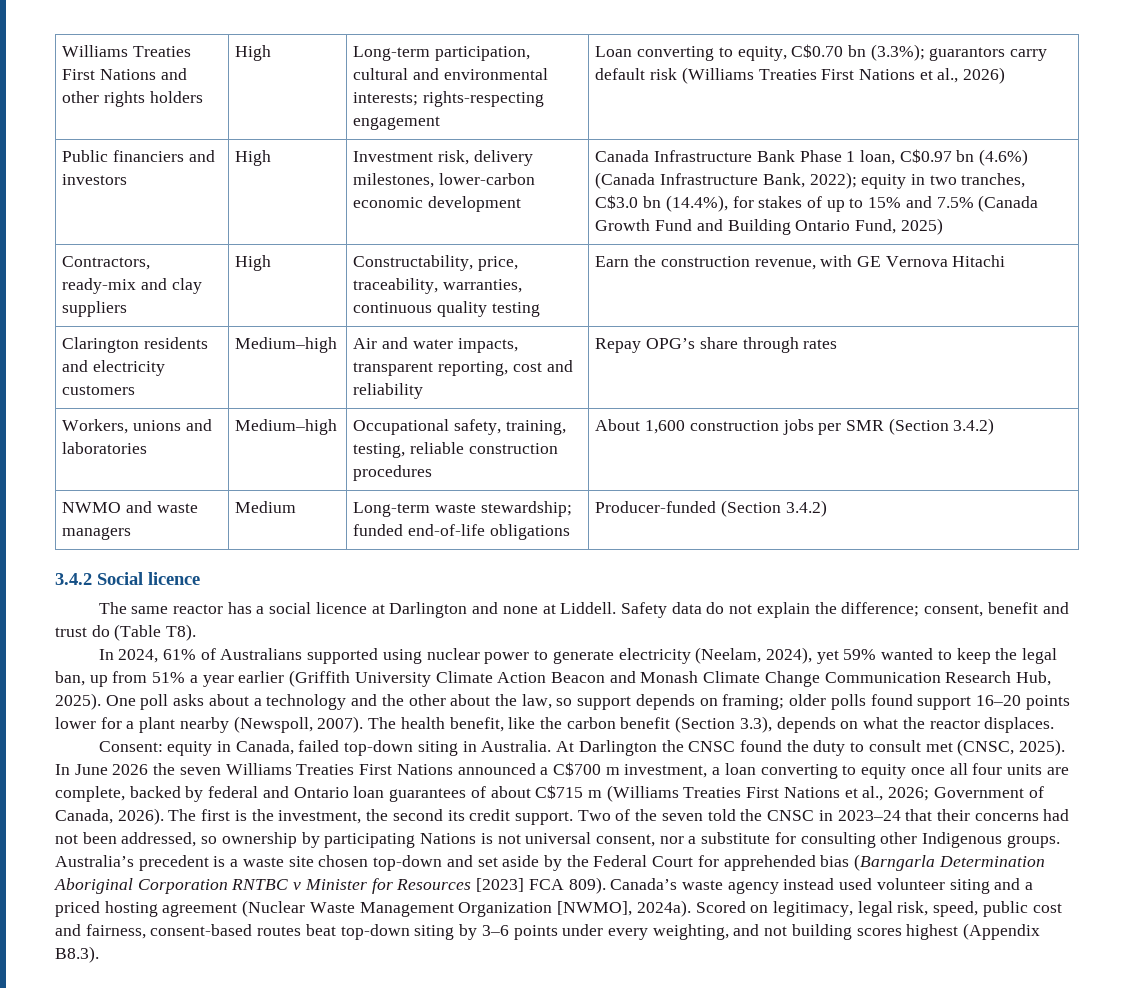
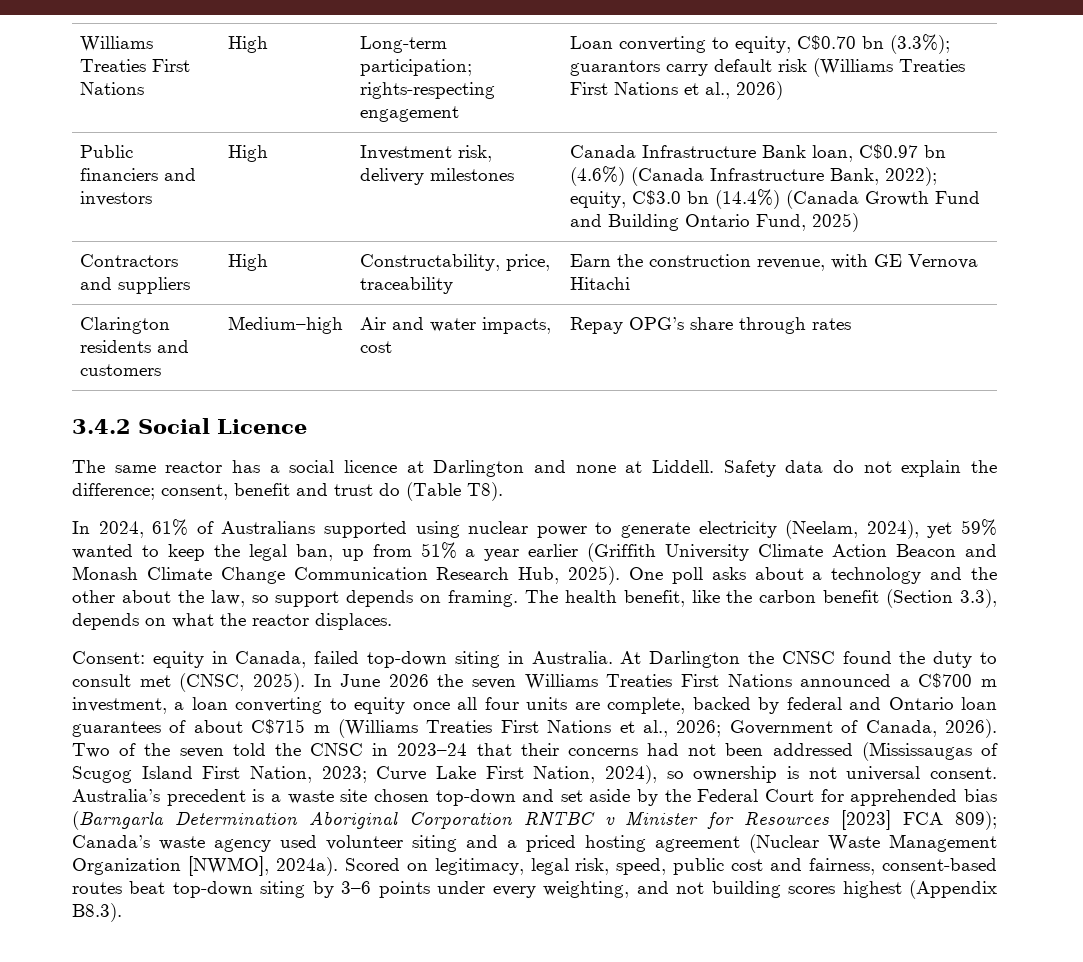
- Williams Treaties First Nations and other rights holders | High | Long-term participation, cultural and environmental interests; rights-respecting engagement | Loan converting to equity, C$0.70 bn (3.3%); guarantors carry default risk (Williams Treaties First Nations et al., 2026)
+ Williams Treaties First Nations | High | Long-term participation; rights-respecting engagement | Loan converting to equity, C$0.70 bn (3.3%); guarantors carry default risk (Williams Treaties First Nations et al., 2026)
- Investment risk, delivery milestones, lower-carbon economic development
+ Investment risk, delivery milestones
- Canada Infrastructure Bank Phase 1 loan, C$0.97 bn (4.6%) (Canada Infrastructure Bank, 2022); equity in two tranches, C$3.0 bn (14.4%), for stakes of up to 15% and 7.5% (Canada Growth Fund and Building Ontario Fund, 2025)
+ Canada Infrastructure Bank loan, C$0.97 bn (4.6%) (Canada Infrastructure Bank, 2022); equity, C$3.0 bn (14.4%) (Canada Growth Fund and Building Ontario Fund, 2025)
- Contractors, ready-mix and clay suppliers | High | Constructability, price, traceability, warranties, continuous quality testing | Earn the construction revenue, with GE Vernova Hitachi
+ Contractors and suppliers | High | Constructability, price, traceability | Earn the construction revenue, with GE Vernova Hitachi
- Clarington residents and electricity customers | Medium–high | Air and water impacts, transparent reporting, cost and reliability | Repay OPG’s share through rates
+ Clarington residents and customers | Medium–high | Air and water impacts, cost | Repay OPG’s share through rates
- Workers, unions and laboratories | Medium–high | Occupational safety, training, testing, reliable construction procedures | About 1,600 construction jobs per SMR (Section 3.4.2)
- NWMO and waste managers | Medium | Long-term waste stewardship; funded end-of-life obligations | Producer-funded (Section 3.4.2)
- 3.4.2 Social licence
+ 3.4.2 Social Licence
- One poll asks about a technology and the other about the law, so support depends on framing; older polls found support 16–20 points lower for a plant nearby (Newspoll, 2007).
+ One poll asks about a technology and the other about the law, so support depends on framing.
- The first is the investment, the second its credit support.
- Two of the seven told the CNSC in 2023–24 that their concerns had not been addressed, so ownership by participating Nations is not universal consent, nor a substitute for consulting other Indigenous groups.
+ Two of the seven told the CNSC in 2023–24 that their concerns had not been addressed (Mississaugas of Scugog Island First Nation, 2023; Curve Lake First Nation, 2024), so ownership is not universal consent.
- Australia’s precedent is a waste site chosen top-down and set aside by the Federal Court for apprehended bias (Barngarla Determination Aboriginal Corporation RNTBC v Minister for Resources [2023] FCA 809). Canada’s waste agency instead used volunteer siting and a priced hosting agreement (Nuclear Waste Management Organization [NWMO], 2024a).
+ Australia’s precedent is a waste site chosen top-down and set aside by the Federal Court for apprehended bias (Barngarla Determination Aboriginal Corporation RNTBC v Minister for Resources [2023] FCA 809); Canada’s waste agency used volunteer siting and a priced hosting agreement (Nuclear Waste Management Organization [NWMO], 2024a).

